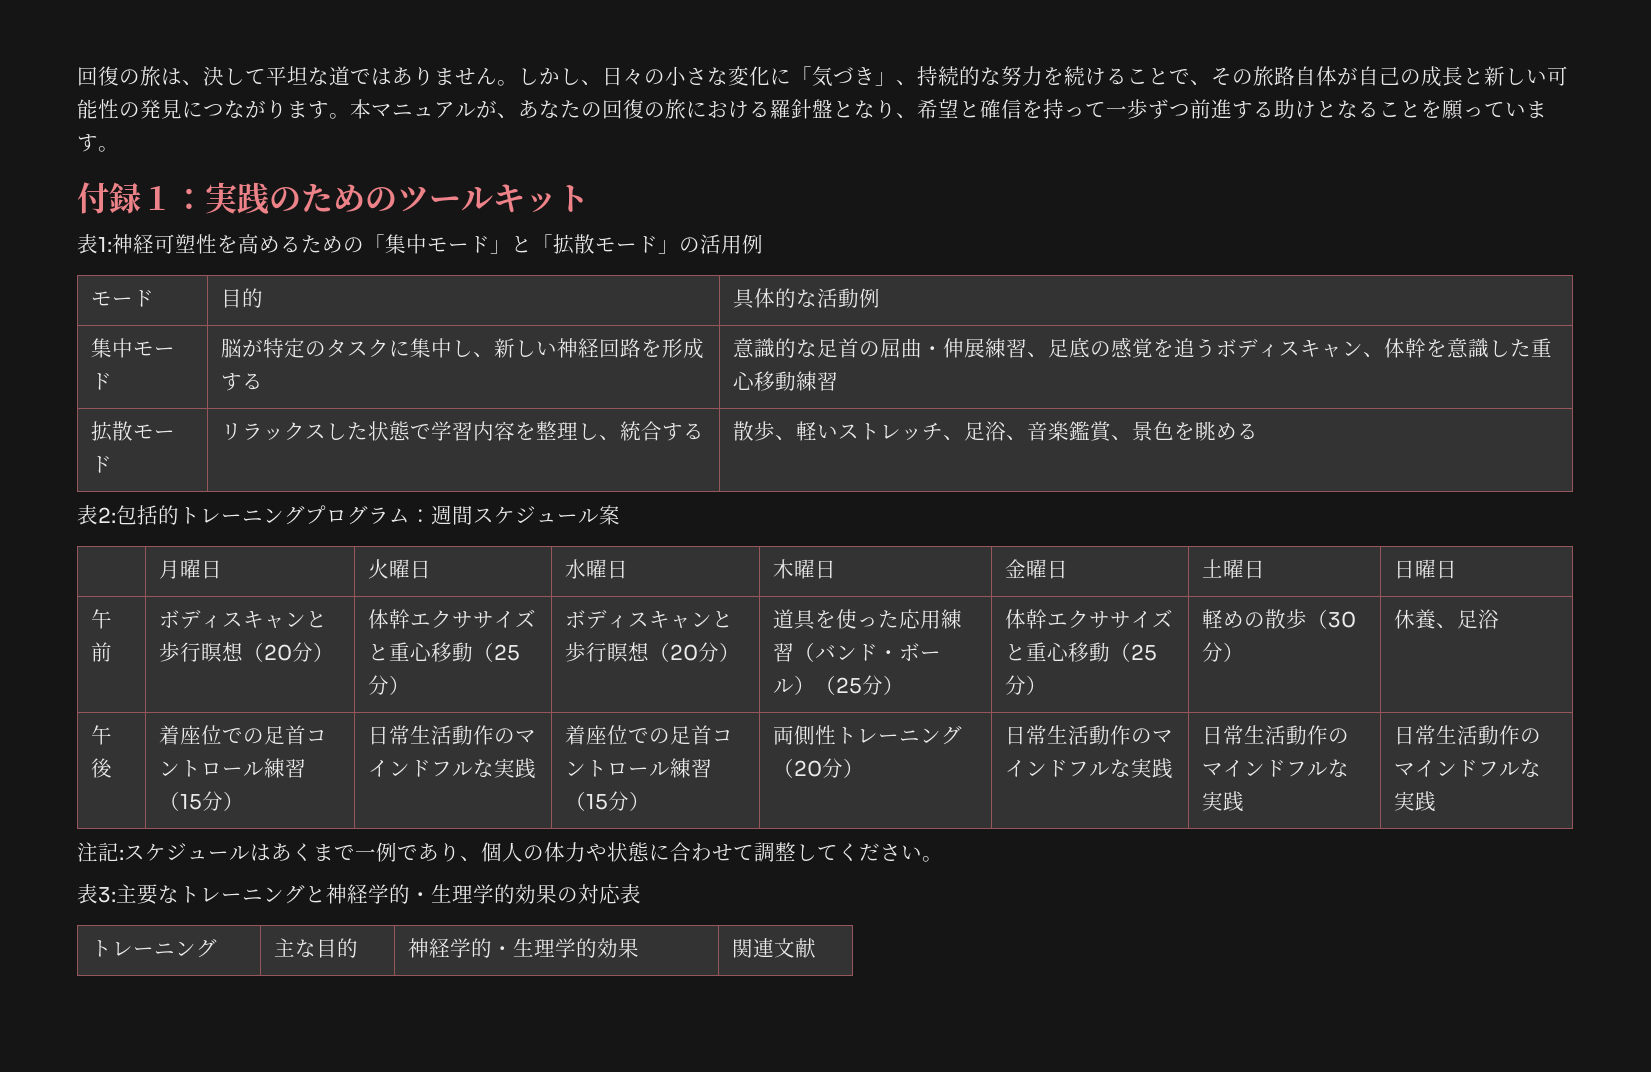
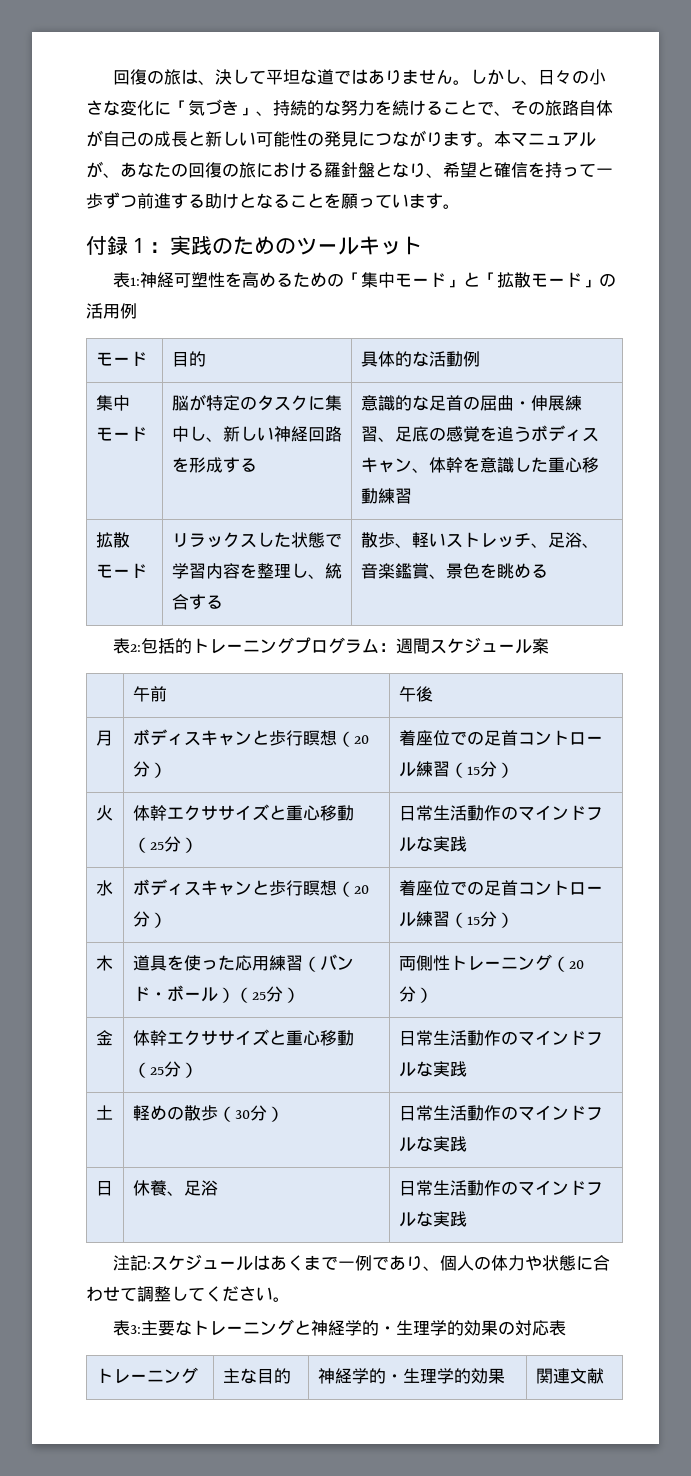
- | 月曜日 | 火曜日 | 水曜日 | 木曜日 | 金曜日 | 土曜日 | 日曜日
- 午前 | ボディスキャンと歩行瞑想（20分） | 体幹エクササイズと重心移動（25分） | ボディスキャンと歩行瞑想（20分） | 道具を使った応用練習（バンド・ボール）（25分） | 体幹エクササイズと重心移動（25分） | 軽めの散歩（30分） | 休養、足浴
- 午後 | 着座位での足首コントロール練習（15分） | 日常生活動作のマインドフルな実践 | 着座位での足首コントロール練習（15分） | 両側性トレーニング（20分） | 日常生活動作のマインドフルな実践 | 日常生活動作のマインドフルな実践 | 日常生活動作のマインドフルな実践
+ | 午前 | 午後
+ 月 | ボディスキャンと歩行瞑想（20分） | 着座位での足首コントロール練習（15分）
+ 火 | 体幹エクササイズと重心移動（25分） | 日常生活動作のマインドフルな実践
+ 水 | ボディスキャンと歩行瞑想（20分） | 着座位での足首コントロール練習（15分）
+ 木 | 道具を使った応用練習（バンド・ボール）（25分） | 両側性トレーニング（20分）
+ 金 | 体幹エクササイズと重心移動（25分） | 日常生活動作のマインドフルな実践
+ 土 | 軽めの散歩（30分） | 日常生活動作のマインドフルな実践
+ 日 | 休養、足浴 | 日常生活動作のマインドフルな実践

